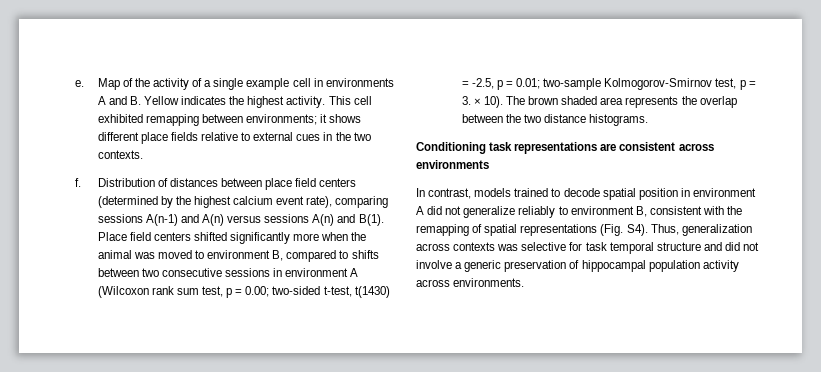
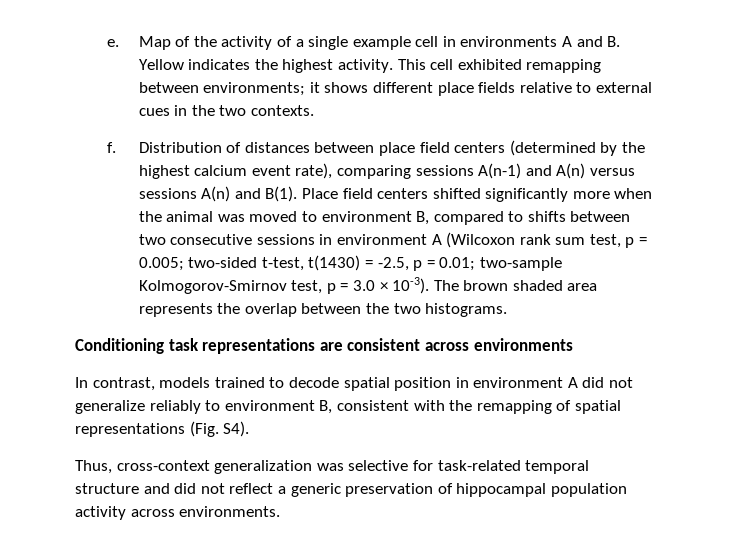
- Place field centers shifted significantly more when the animal was moved to environment B, compared to shifts between two consecutive sessions in environment A (Wilcoxon rank sum test, p = 0.00; two-sided t-test, t(1430) = -2.5, p = 0.01; two-sample Kolmogorov-Smirnov test, p = 3. × 10).
+ Place field centers shifted significantly more when the animal was moved to environment B, compared to shifts between two consecutive sessions in environment A (Wilcoxon rank sum test, p = 0.005; two-sided t-test, t(1430) = -2.5, p = 0.01; two-sample Kolmogorov-Smirnov test, p = 3.0 × 10-3).
- The brown shaded area represents the overlap between the two distance histograms.
+ The brown shaded area represents the overlap between the two histograms.
- In contrast, models trained to decode spatial position in environment A did not generalize reliably to environment B, consistent with the remapping of spatial representations (Fig. S4). Thus, generalization across contexts was selective for task temporal structure and did not involve a generic preservation of hippocampal population activity across environments.
+ In contrast, models trained to decode spatial position in environment A did not generalize reliably to environment B, consistent with the remapping of spatial representations (Fig. S4).
+ Thus, cross-context generalization was selective for task-related temporal structure and did not reflect a generic preservation of hippocampal population activity across environments.

